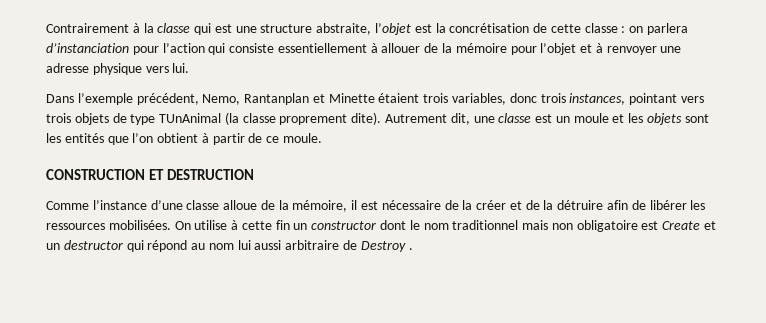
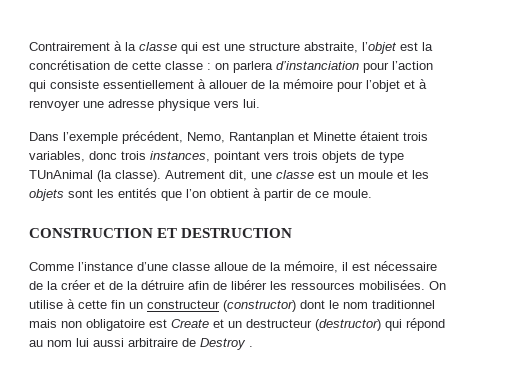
- Dans l’exemple précédent, Nemo, Rantanplan et Minette étaient trois variables, donc trois instances, pointant vers trois objets de type TUnAnimal (la classe proprement dite).
+ Dans l’exemple précédent, Nemo, Rantanplan et Minette étaient trois variables, donc trois instances, pointant vers trois objets de type TUnAnimal (la classe).
- On utilise à cette fin un constructor dont le nom traditionnel mais non obligatoire est Create et un destructor qui répond au nom lui aussi arbitraire de Destroy .
+ On utilise à cette fin un constructeur (constructor) dont le nom traditionnel mais non obligatoire est Create et un destructeur (destructor) qui répond au nom lui aussi arbitraire de Destroy .

